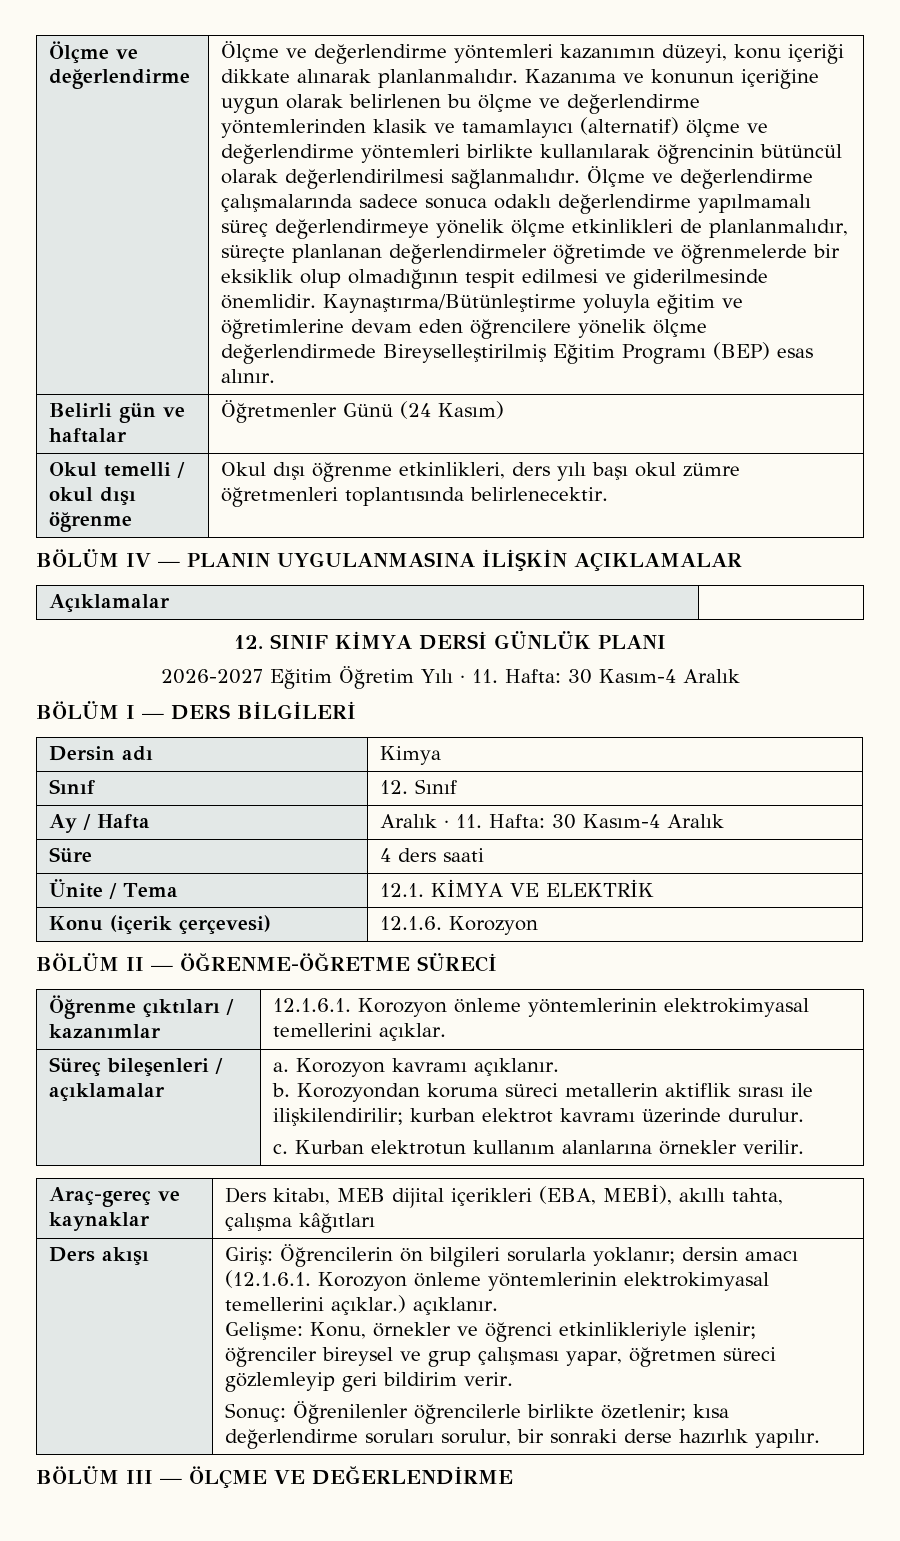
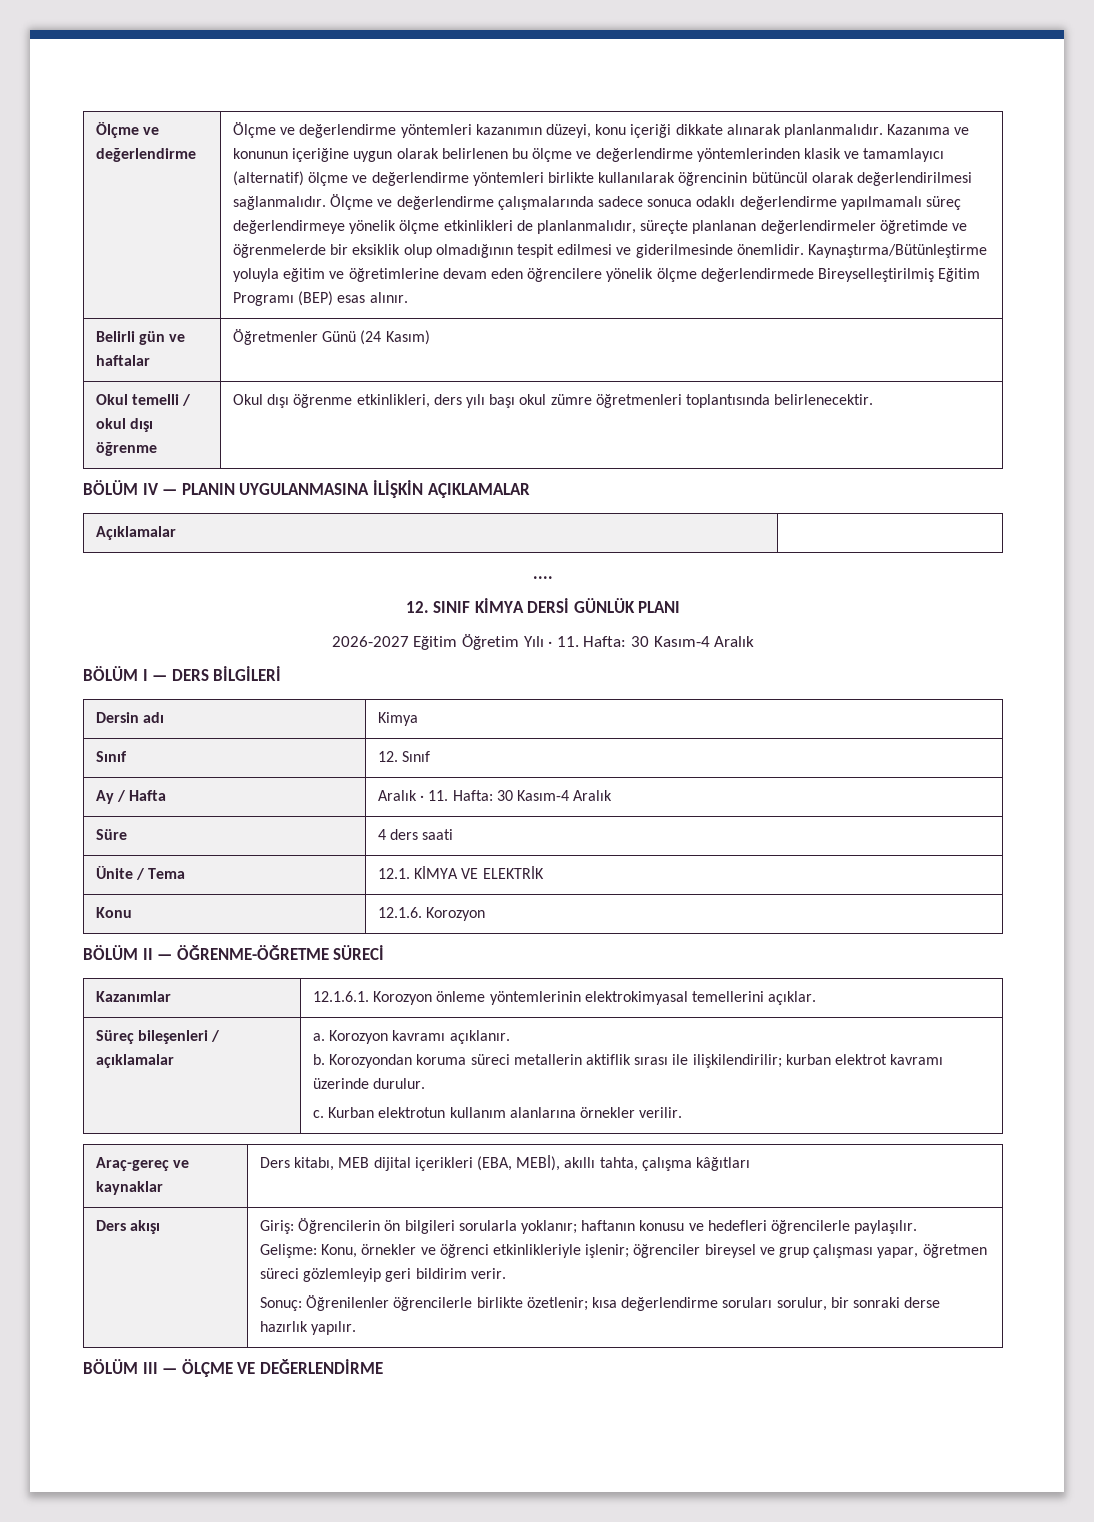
+ ....
- Konu (içerik çerçevesi) | 12.1.6. Korozyon
+ Konu | 12.1.6. Korozyon
- Öğrenme çıktıları / kazanımlar | 12.1.6.1. Korozyon önleme yöntemlerinin elektrokimyasal temellerini açıklar.
+ Kazanımlar | 12.1.6.1. Korozyon önleme yöntemlerinin elektrokimyasal temellerini açıklar.
- Giriş: Öğrencilerin ön bilgileri sorularla yoklanır; dersin amacı (12.1.6.1. Korozyon önleme yöntemlerinin elektrokimyasal temellerini açıklar.) açıklanır.
+ Giriş: Öğrencilerin ön bilgileri sorularla yoklanır; haftanın konusu ve hedefleri öğrencilerle paylaşılır.

